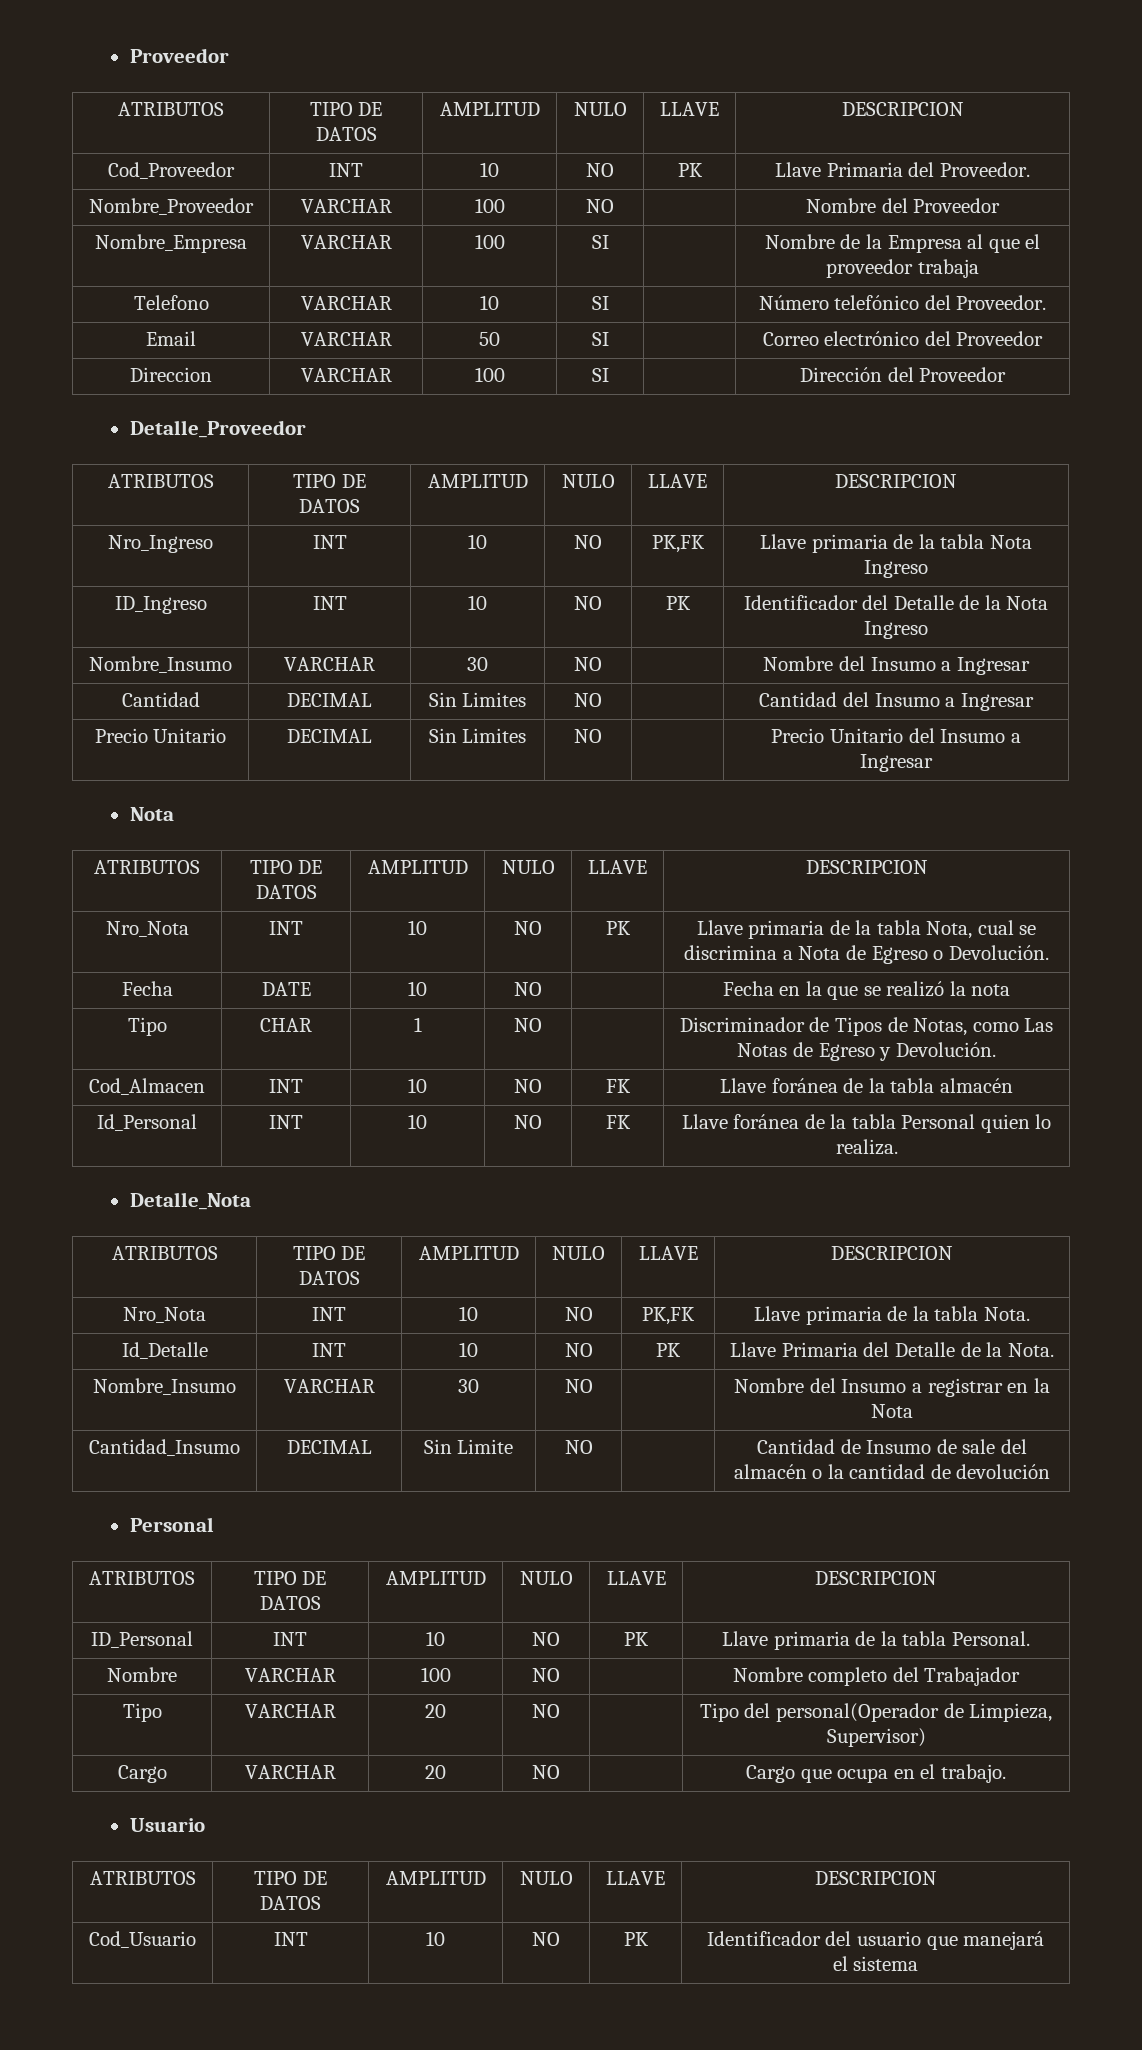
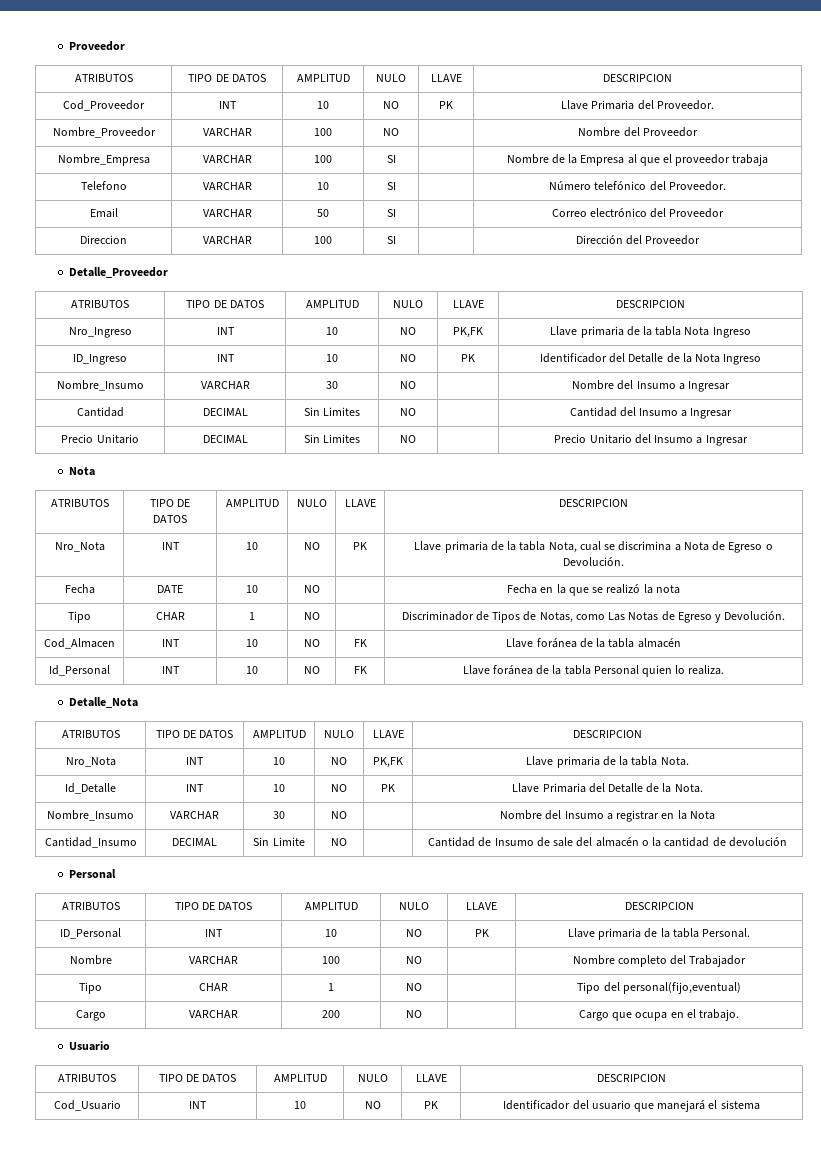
- Tipo | VARCHAR | 20 | NO | | Tipo del personal(Operador de Limpieza, Supervisor)
+ Tipo | CHAR | 1 | NO | | Tipo del personal(fijo,eventual)
- Cargo | VARCHAR | 20 | NO | | Cargo que ocupa en el trabajo.
+ Cargo | VARCHAR | 200 | NO | | Cargo que ocupa en el trabajo.

